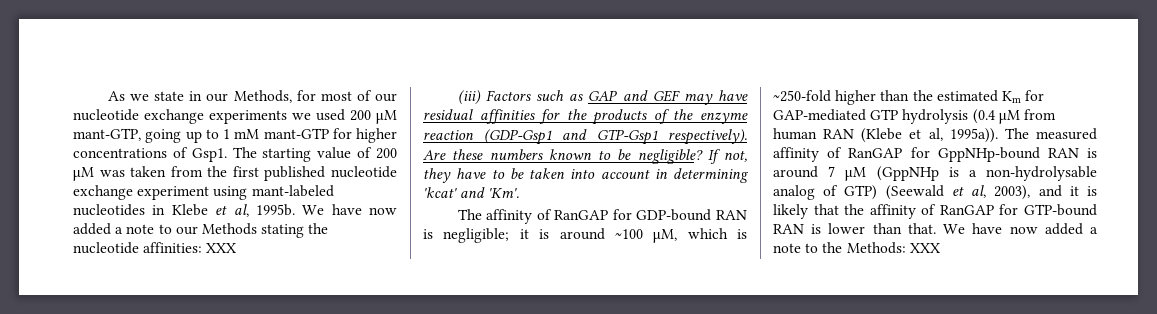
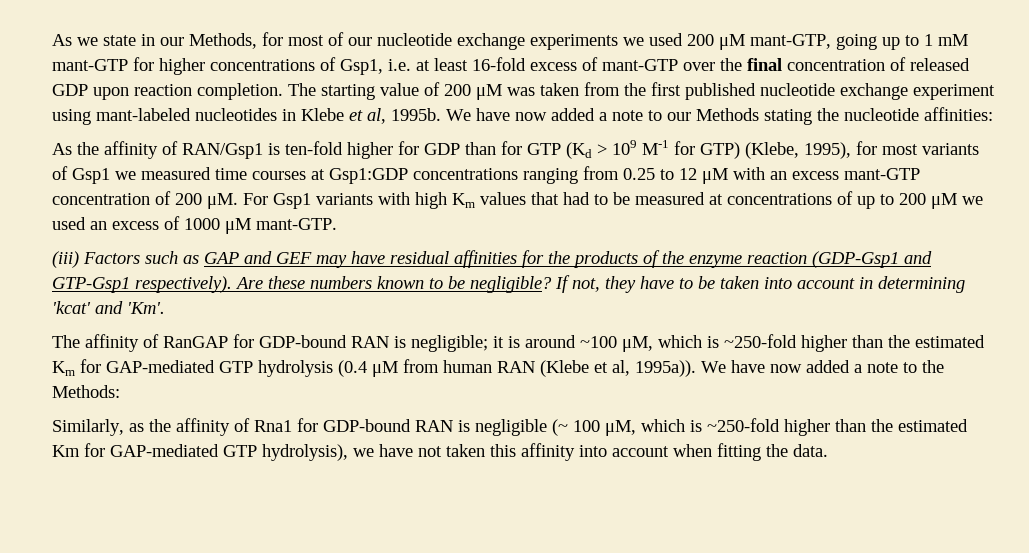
- As we state in our Methods, for most of our nucleotide exchange experiments we used 200 μM mant-GTP, going up to 1 mM mant-GTP for higher concentrations of Gsp1.
+ As we state in our Methods, for most of our nucleotide exchange experiments we used 200 μM mant-GTP, going up to 1 mM mant-GTP for higher concentrations of Gsp1, i.e. at least 16-fold excess of mant-GTP over the final concentration of released GDP upon reaction completion.
- We have now added a note to our Methods stating the nucleotide affinities: XXX
+ We have now added a note to our Methods stating the nucleotide affinities:
+ As the affinity of RAN/Gsp1 is ten-fold higher for GDP than for GTP (Kd > 109 M-1 for GTP) (Klebe, 1995), for most variants of Gsp1 we measured time courses at Gsp1:GDP concentrations ranging from 0.25 to 12 μM with an excess mant-GTP concentration of 200 μM. For Gsp1 variants with high Km values that had to be measured at concentrations of up to 200 μM we used an excess of 1000 μM mant-GTP.
- The measured affinity of RanGAP for GppNHp-bound RAN is around 7 μM (GppNHp is a non-hydrolysable analog of GTP) (Seewald et al, 2003), and it is likely that the affinity of RanGAP for GTP-bound RAN is lower than that.
- We have now added a note to the Methods: XXX
+ We have now added a note to the Methods:
+ Similarly, as the affinity of Rna1 for GDP-bound RAN is negligible (~ 100 μM, which is ~250-fold higher than the estimated Km for GAP-mediated GTP hydrolysis), we have not taken this affinity into account when fitting the data.

